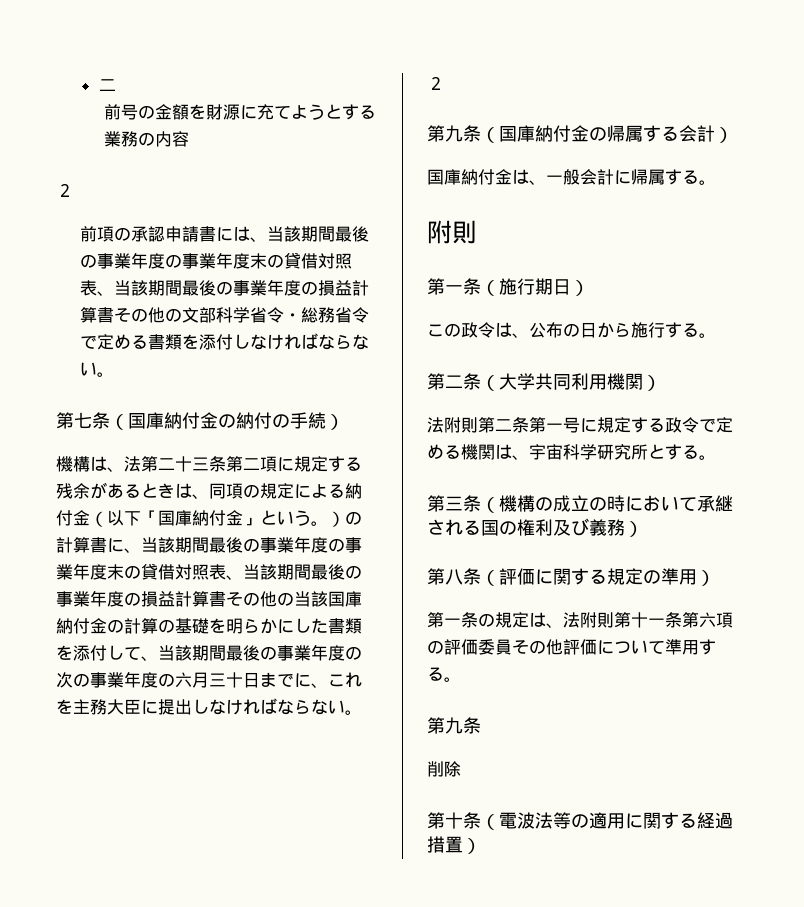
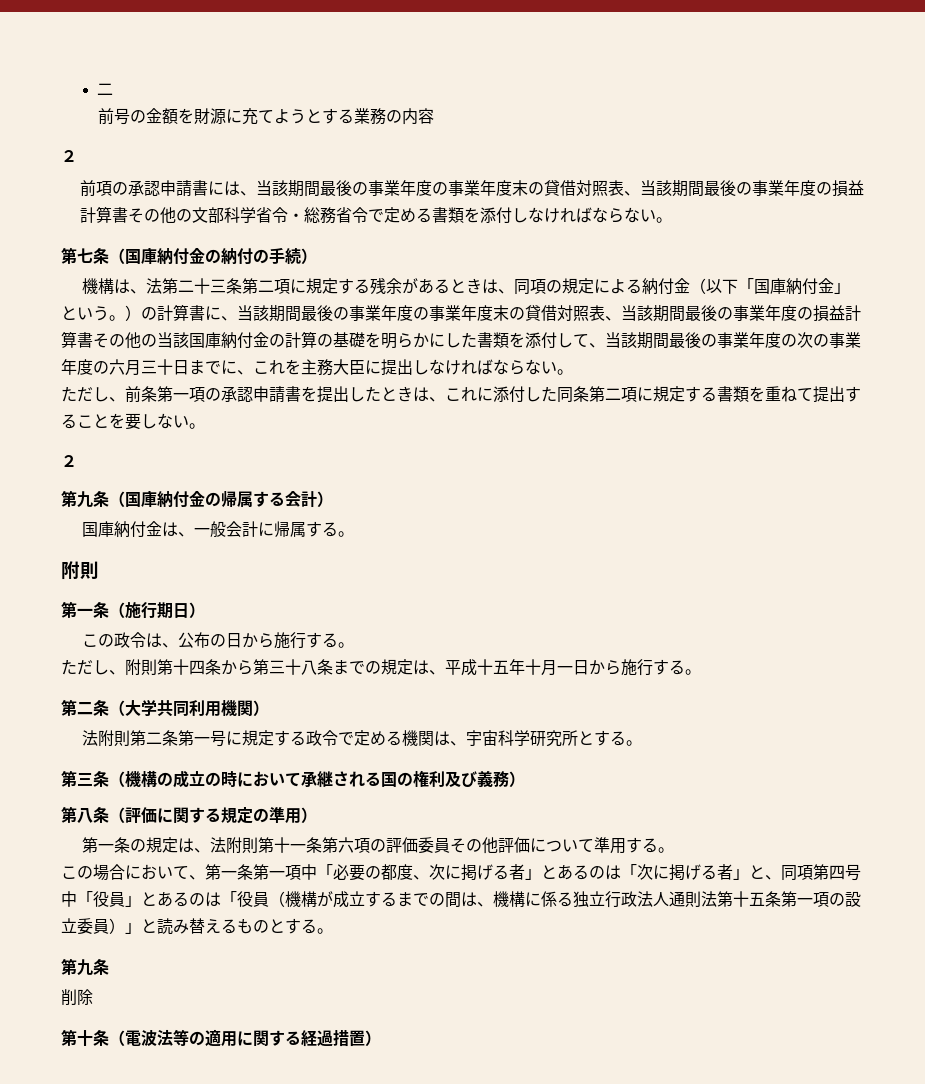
+ ただし、前条第一項の承認申請書を提出したときは、これに添付した同条第二項に規定する書類を重ねて提出することを要しない。
+ ただし、附則第十四条から第三十八条までの規定は、平成十五年十月一日から施行する。
+ この場合において、第一条第一項中「必要の都度、次に掲げる者」とあるのは「次に掲げる者」と、同項第四号中「役員」とあるのは「役員（機構が成立するまでの間は、機構に係る独立行政法人通則法第十五条第一項の設立委員）」と読み替えるものとする。

